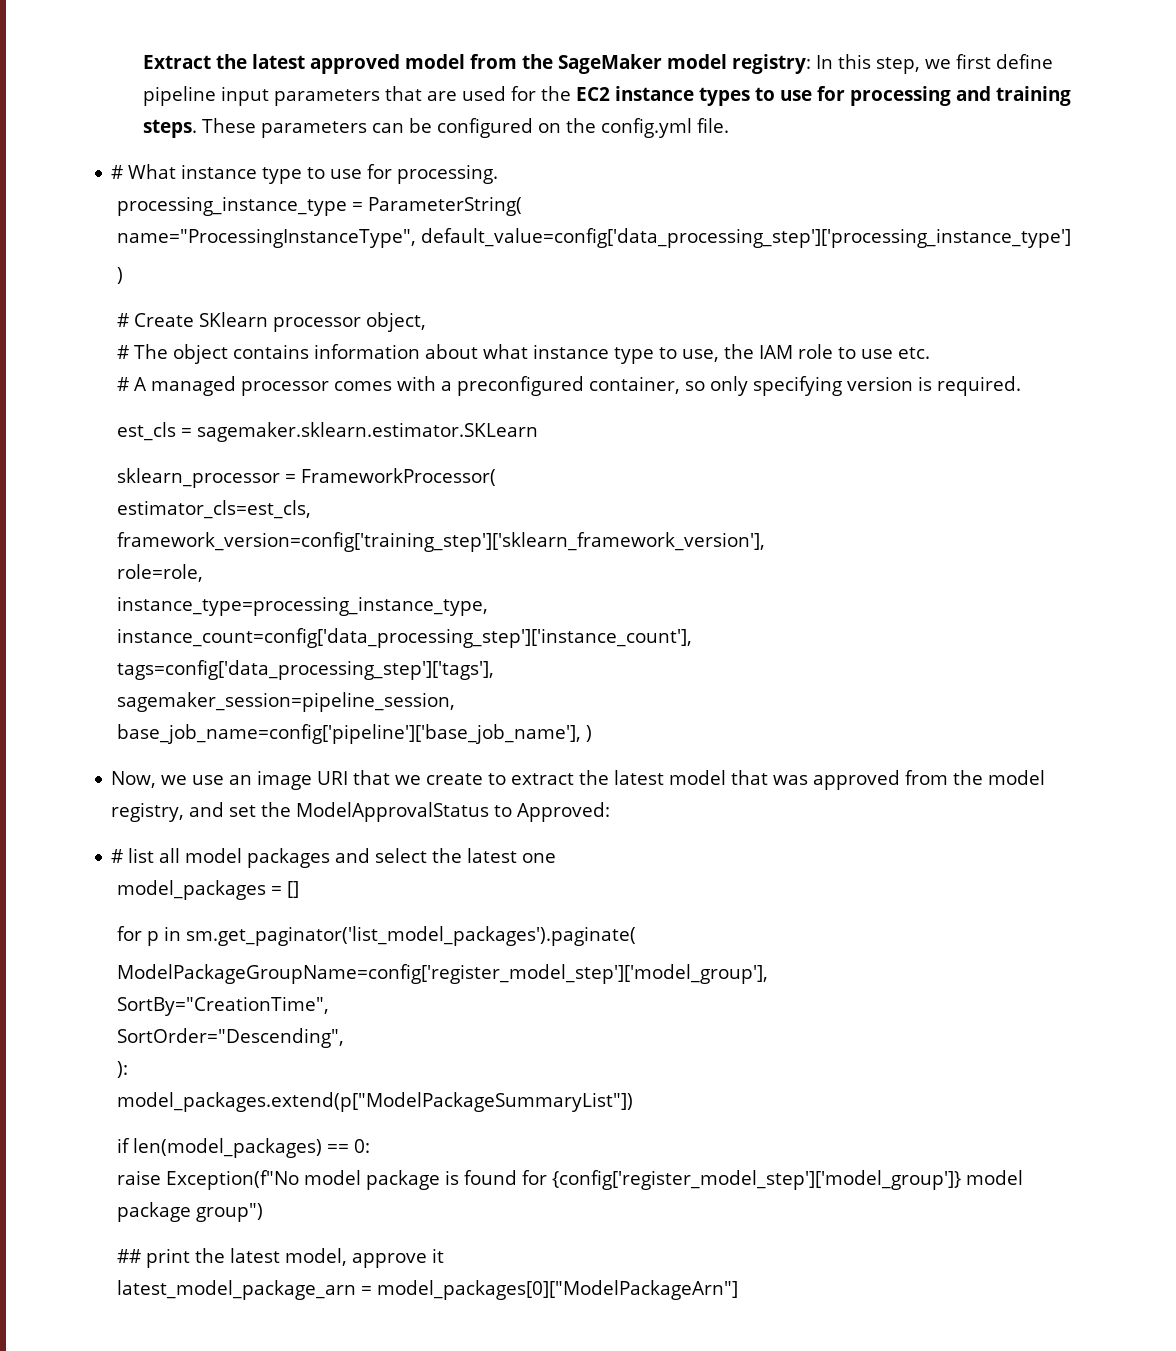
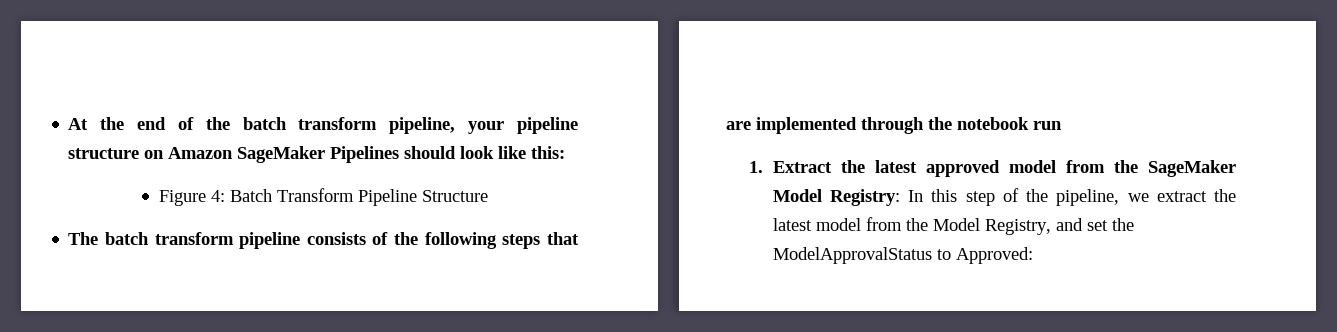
- Extract the latest approved model from the SageMaker model registry: In this step, we first define pipeline input parameters that are used for the EC2 instance types to use for processing and training steps. These parameters can be configured on the config.yml file.
- # What instance type to use for processing.
- processing_instance_type = ParameterString(
- name="ProcessingInstanceType", default_value=config['data_processing_step']['processing_instance_type']
- )
- # Create SKlearn processor object,
- # The object contains information about what instance type to use, the IAM role to use etc.
- # A managed processor comes with a preconfigured container, so only specifying version is required.
- est_cls = sagemaker.sklearn.estimator.SKLearn
- sklearn_processor = FrameworkProcessor(
- estimator_cls=est_cls,
- framework_version=config['training_step']['sklearn_framework_version'],
- role=role,
- instance_type=processing_instance_type,
- instance_count=config['data_processing_step']['instance_count'],
- tags=config['data_processing_step']['tags'],
- sagemaker_session=pipeline_session,
- base_job_name=config['pipeline']['base_job_name'], )
- Now, we use an image URI that we create to extract the latest model that was approved from the model registry, and set the ModelApprovalStatus to Approved:
+ At the end of the batch transform pipeline, your pipeline structure on Amazon SageMaker Pipelines should look like this:
+ Figure 4: Batch Transform Pipeline Structure
+ The batch transform pipeline consists of the following steps that are implemented through the notebook run
+ 1. Extract the latest approved model from the SageMaker Model Registry: In this step of the pipeline, we extract the latest model from the Model Registry, and set the ModelApprovalStatus to Approved:
- # list all model packages and select the latest one
- model_packages = []
- for p in sm.get_paginator('list_model_packages').paginate(
- ModelPackageGroupName=config['register_model_step']['model_group'],
- SortBy="CreationTime",
- SortOrder="Descending",
- ):
- model_packages.extend(p["ModelPackageSummaryList"])
- if len(model_packages) == 0:
- raise Exception(f"No model package is found for {config['register_model_step']['model_group']} model package group")
- ## print the latest model, approve it
- latest_model_package_arn = model_packages[0]["ModelPackageArn"]

